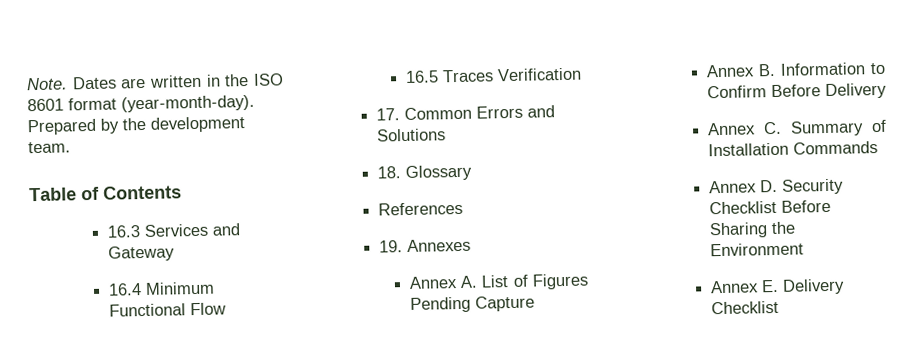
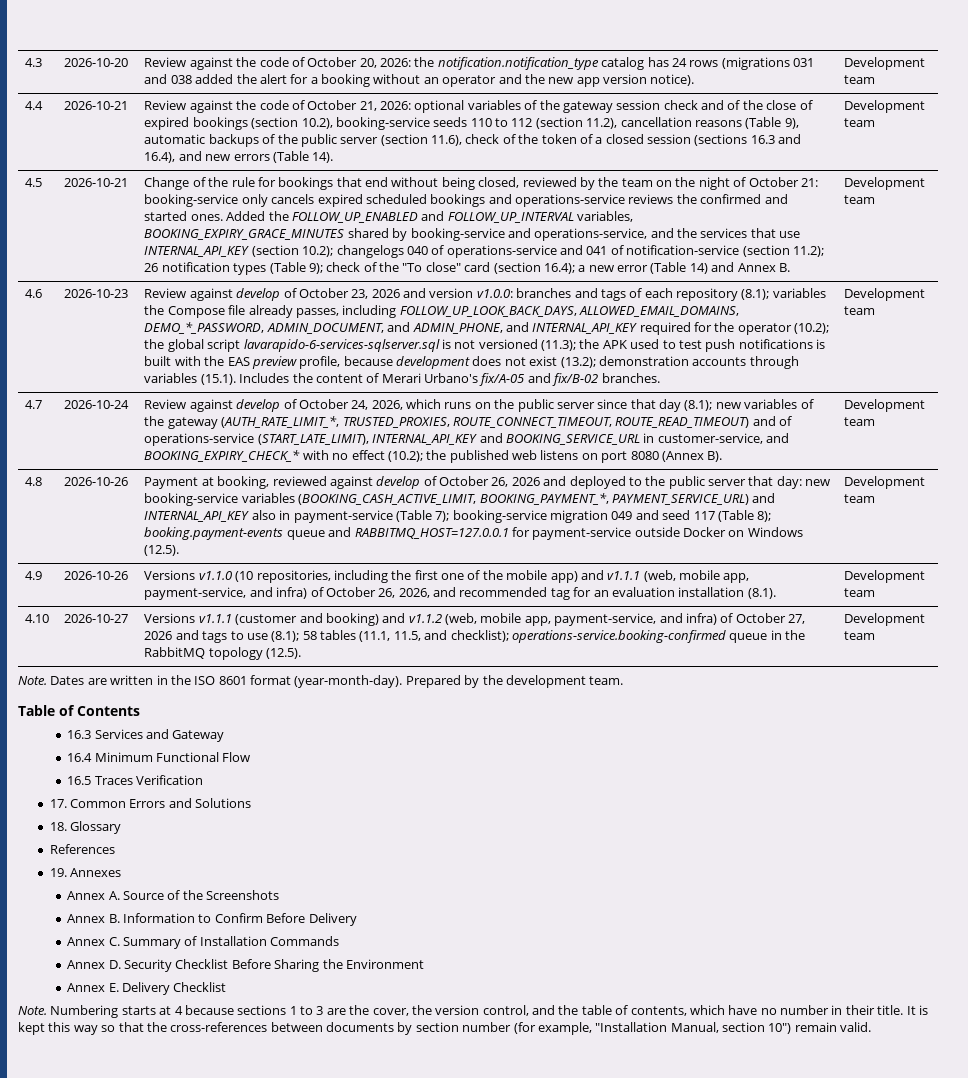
+ 4.3 | 2026-10-20 | Review against the code of October 20, 2026: the notification.notification_type catalog has 24 rows (migrations 031 and 038 added the alert for a booking without an operator and the new app version notice). | Development team
+ 4.4 | 2026-10-21 | Review against the code of October 21, 2026: optional variables of the gateway session check and of the close of expired bookings (section 10.2), booking-service seeds 110 to 112 (section 11.2), cancellation reasons (Table 9), automatic backups of the public server (section 11.6), check of the token of a closed session (sections 16.3 and 16.4), and new errors (Table 14). | Development team
+ 4.5 | 2026-10-21 | Change of the rule for bookings that end without being closed, reviewed by the team on the night of October 21: booking-service only cancels expired scheduled bookings and operations-service reviews the confirmed and started ones. Added the FOLLOW_UP_ENABLED and FOLLOW_UP_INTERVAL variables, BOOKING_EXPIRY_GRACE_MINUTES shared by booking-service and operations-service, and the services that use INTERNAL_API_KEY (section 10.2); changelogs 040 of operations-service and 041 of notification-service (section 11.2); 26 notification types (Table 9); check of the "To close" card (section 16.4); a new error (Table 14) and Annex B. | Development team
+ 4.6 | 2026-10-23 | Review against develop of October 23, 2026 and version v1.0.0: branches and tags of each repository (8.1); variables the Compose file already passes, including FOLLOW_UP_LOOK_BACK_DAYS, ALLOWED_EMAIL_DOMAINS, DEMO_*_PASSWORD, ADMIN_DOCUMENT, and ADMIN_PHONE, and INTERNAL_API_KEY required for the operator (10.2); the global script lavarapido-6-services-sqlserver.sql is not versioned (11.3); the APK used to test push notifications is built with the EAS preview profile, because development does not exist (13.2); demonstration accounts through variables (15.1). Includes the content of Merari Urbano's fix/A-05 and fix/B-02 branches. | Development team
+ 4.7 | 2026-10-24 | Review against develop of October 24, 2026, which runs on the public server since that day (8.1); new variables of the gateway (AUTH_RATE_LIMIT_*, TRUSTED_PROXIES, ROUTE_CONNECT_TIMEOUT, ROUTE_READ_TIMEOUT) and of operations-service (START_LATE_LIMIT), INTERNAL_API_KEY and BOOKING_SERVICE_URL in customer-service, and BOOKING_EXPIRY_CHECK_* with no effect (10.2); the published web listens on port 8080 (Annex B). | Development team
+ 4.8 | 2026-10-26 | Payment at booking, reviewed against develop of October 26, 2026 and deployed to the public server that day: new booking-service variables (BOOKING_CASH_ACTIVE_LIMIT, BOOKING_PAYMENT_*, PAYMENT_SERVICE_URL) and INTERNAL_API_KEY also in payment-service (Table 7); booking-service migration 049 and seed 117 (Table 8); booking.payment-events queue and RABBITMQ_HOST=127.0.0.1 for payment-service outside Docker on Windows (12.5). | Development team
+ 4.9 | 2026-10-26 | Versions v1.1.0 (10 repositories, including the first one of the mobile app) and v1.1.1 (web, mobile app, payment-service, and infra) of October 26, 2026, and recommended tag for an evaluation installation (8.1). | Development team
+ 4.10 | 2026-10-27 | Versions v1.1.1 (customer and booking) and v1.1.2 (web, mobile app, payment-service, and infra) of October 27, 2026 and tags to use (8.1); 58 tables (11.1, 11.5, and checklist); operations-service.booking-confirmed queue in the RabbitMQ topology (12.5). | Development team
- Annex A. List of Figures Pending Capture
+ Annex A. Source of the Screenshots
+ Note. Numbering starts at 4 because sections 1 to 3 are the cover, the version control, and the table of contents, which have no number in their title. It is kept this way so that the cross-references between documents by section number (for example, "Installation Manual, section 10") remain valid.

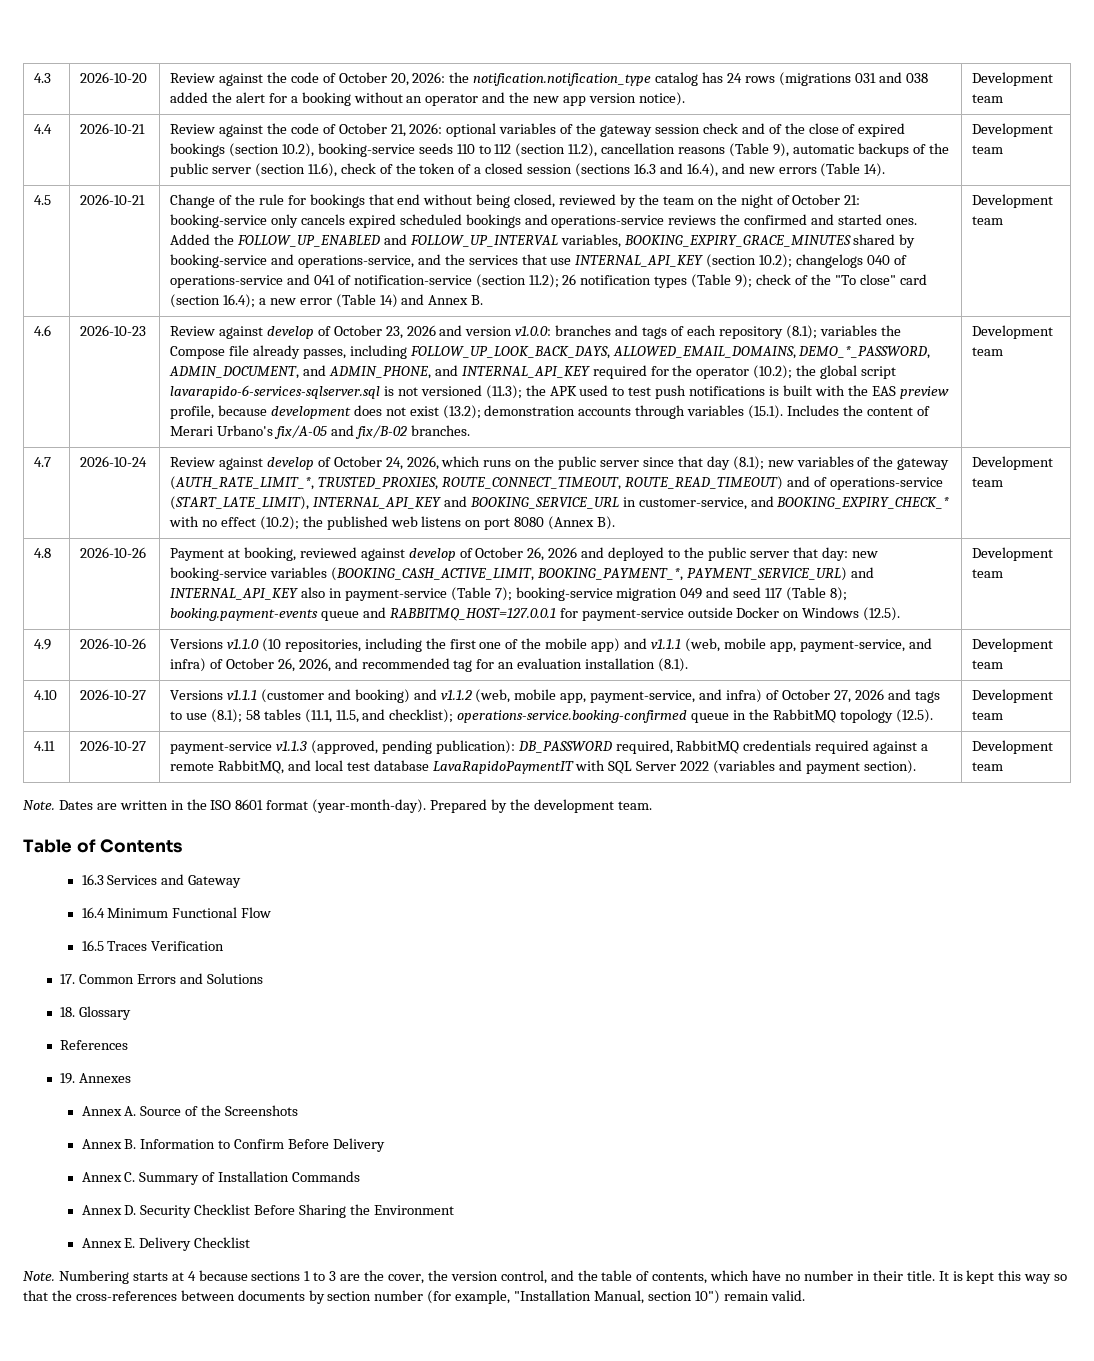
+ 4.11 | 2026-10-27 | payment-service v1.1.3 (approved, pending publication): DB_PASSWORD required, RabbitMQ credentials required against a remote RabbitMQ, and local test database LavaRapidoPaymentIT with SQL Server 2022 (variables and payment section). | Development team

